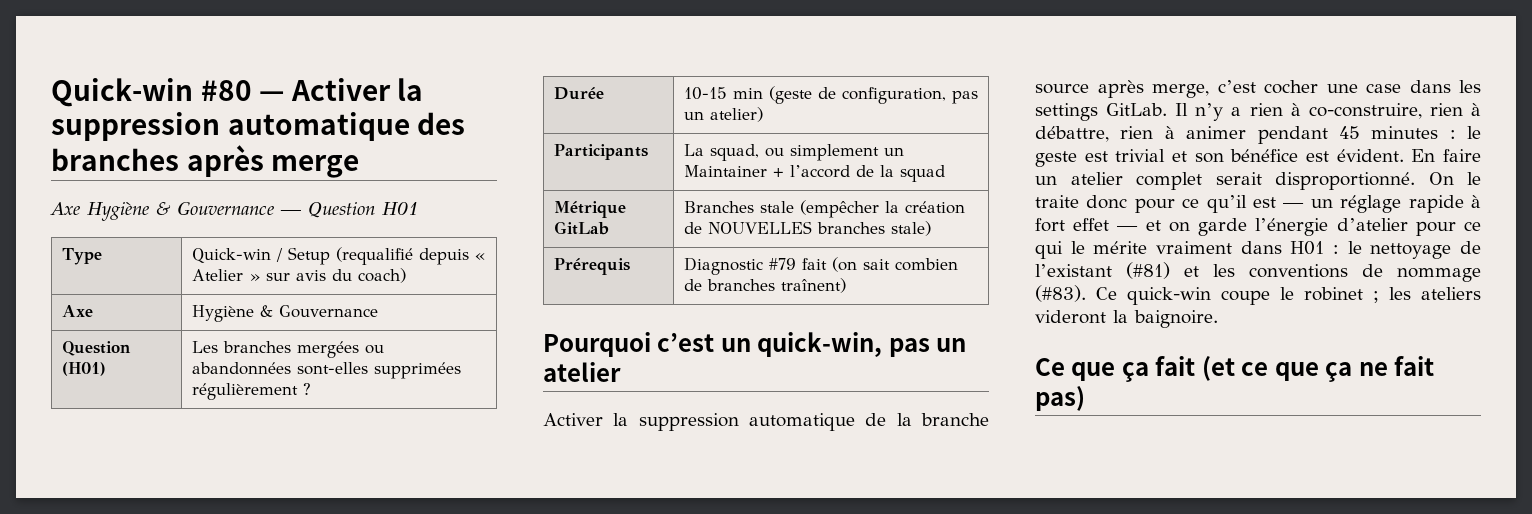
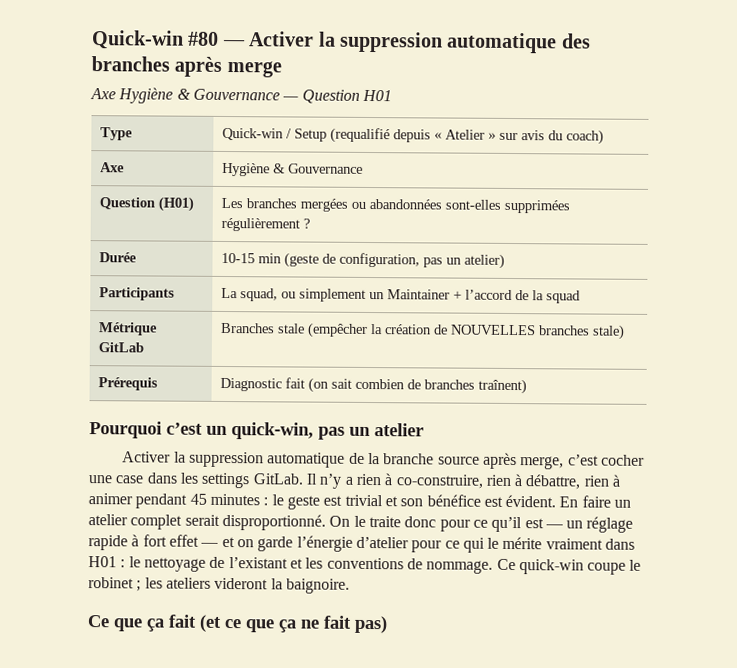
- Prérequis | Diagnostic #79 fait (on sait combien de branches traînent)
+ Prérequis | Diagnostic fait (on sait combien de branches traînent)
- On le traite donc pour ce qu’il est — un réglage rapide à fort effet — et on garde l’énergie d’atelier pour ce qui le mérite vraiment dans H01 : le nettoyage de l’existant (#81) et les conventions de nommage (#83).
+ On le traite donc pour ce qu’il est — un réglage rapide à fort effet — et on garde l’énergie d’atelier pour ce qui le mérite vraiment dans H01 : le nettoyage de l’existant et les conventions de nommage.

